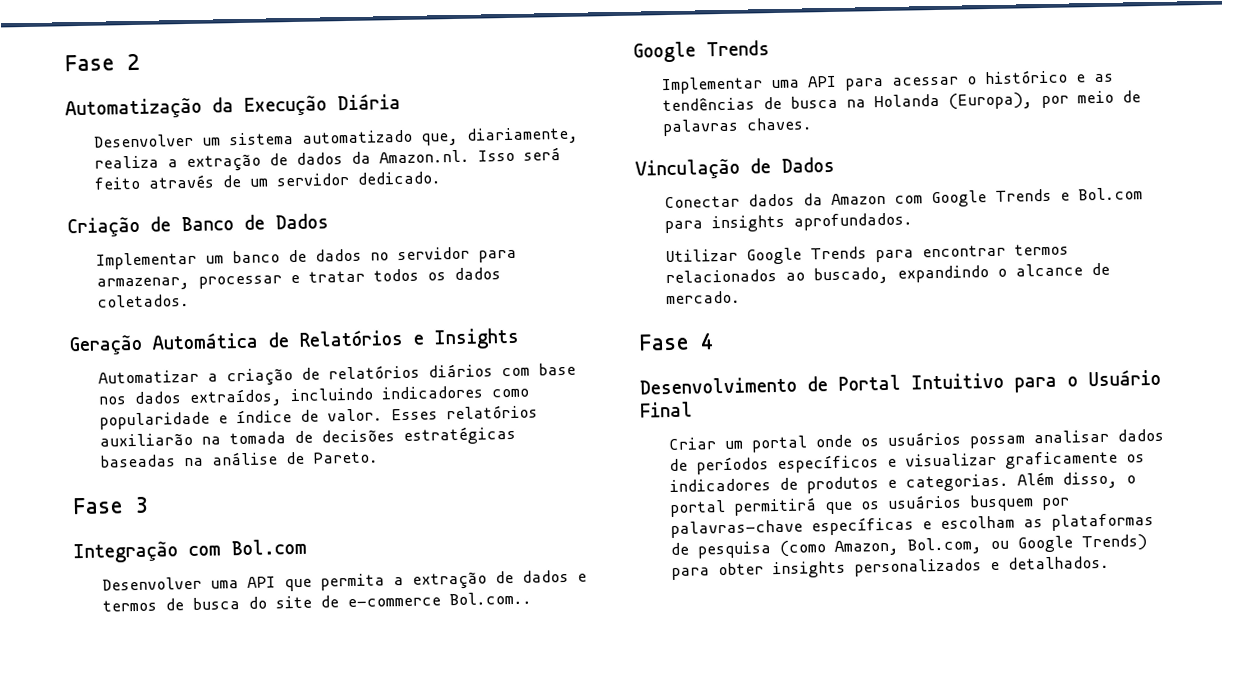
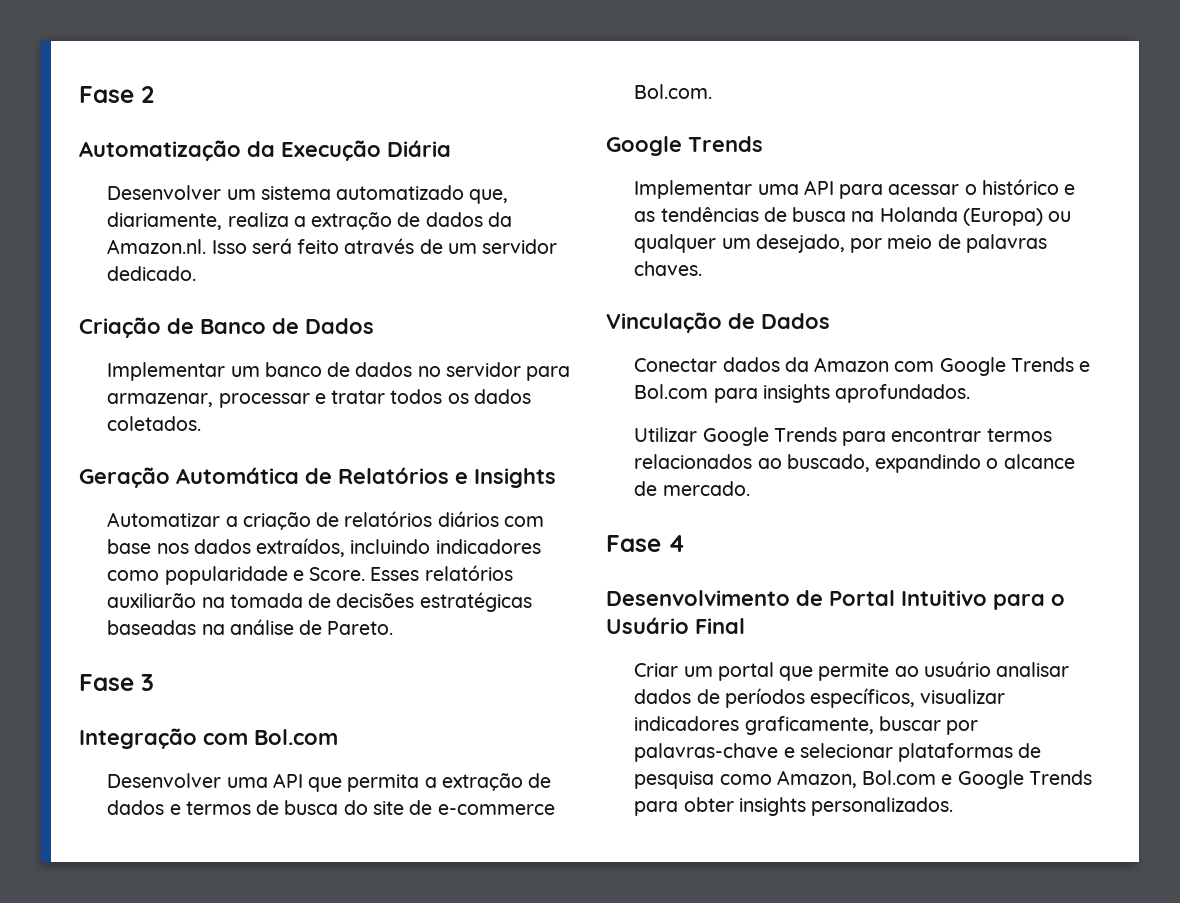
- Automatizar a criação de relatórios diários com base nos dados extraídos, incluindo indicadores como popularidade e índice de valor.
+ Automatizar a criação de relatórios diários com base nos dados extraídos, incluindo indicadores como popularidade e Score.
- Desenvolver uma API que permita a extração de dados e termos de busca do site de e-commerce Bol.com..
+ Desenvolver uma API que permita a extração de dados e termos de busca do site de e-commerce Bol.com.
- Implementar uma API para acessar o histórico e as tendências de busca na Holanda (Europa), por meio de palavras chaves.
+ Implementar uma API para acessar o histórico e as tendências de busca na Holanda (Europa) ou qualquer um desejado, por meio de palavras chaves.
- Criar um portal onde os usuários possam analisar dados de períodos específicos e visualizar graficamente os indicadores de produtos e categorias. Além disso, o portal permitirá que os usuários busquem por palavras-chave específicas e escolham as plataformas de pesquisa (como Amazon, Bol.com, ou Google Trends) para obter insights personalizados e detalhados.
+ Criar um portal que permite ao usuário analisar dados de períodos específicos, visualizar indicadores graficamente, buscar por palavras-chave e selecionar plataformas de pesquisa como Amazon, Bol.com e Google Trends para obter insights personalizados.

